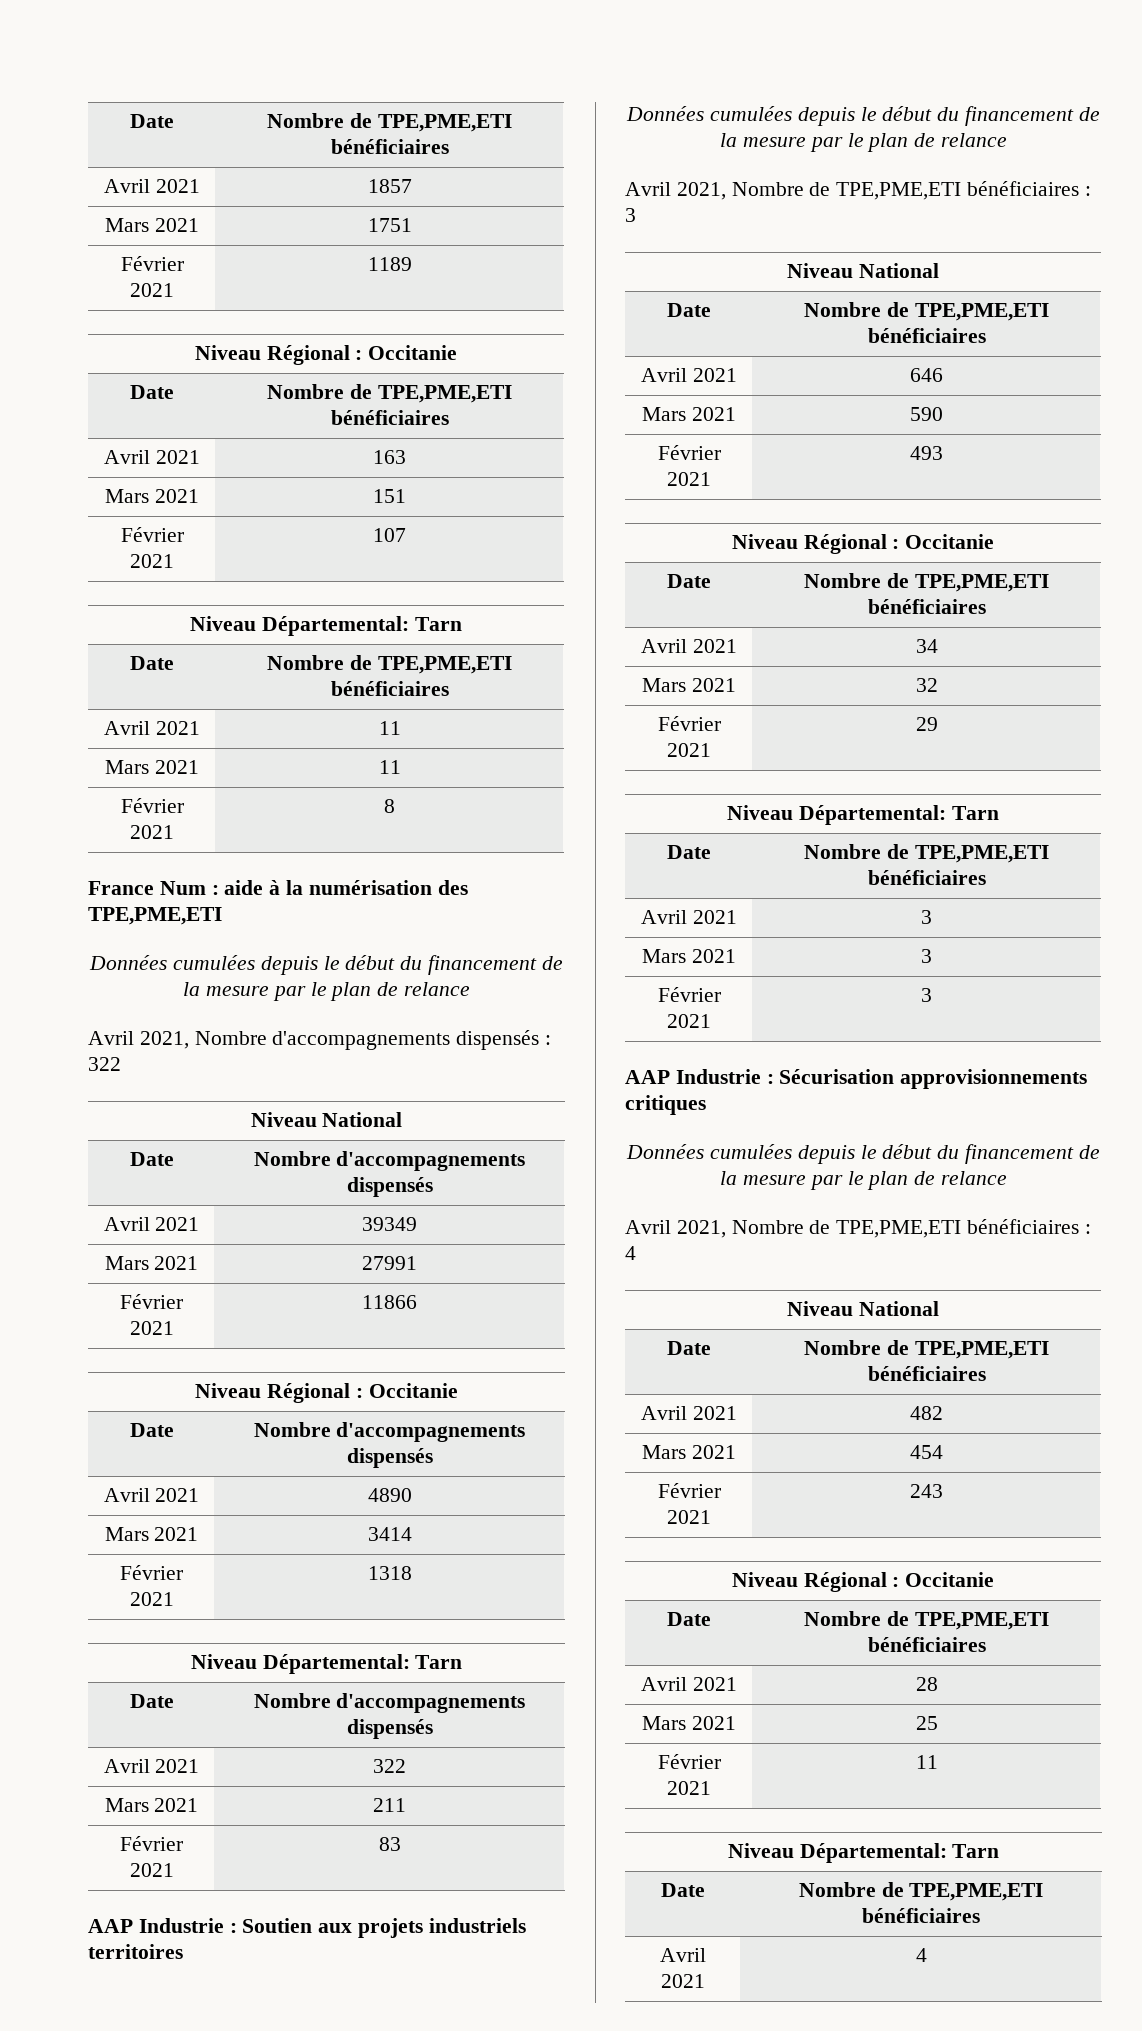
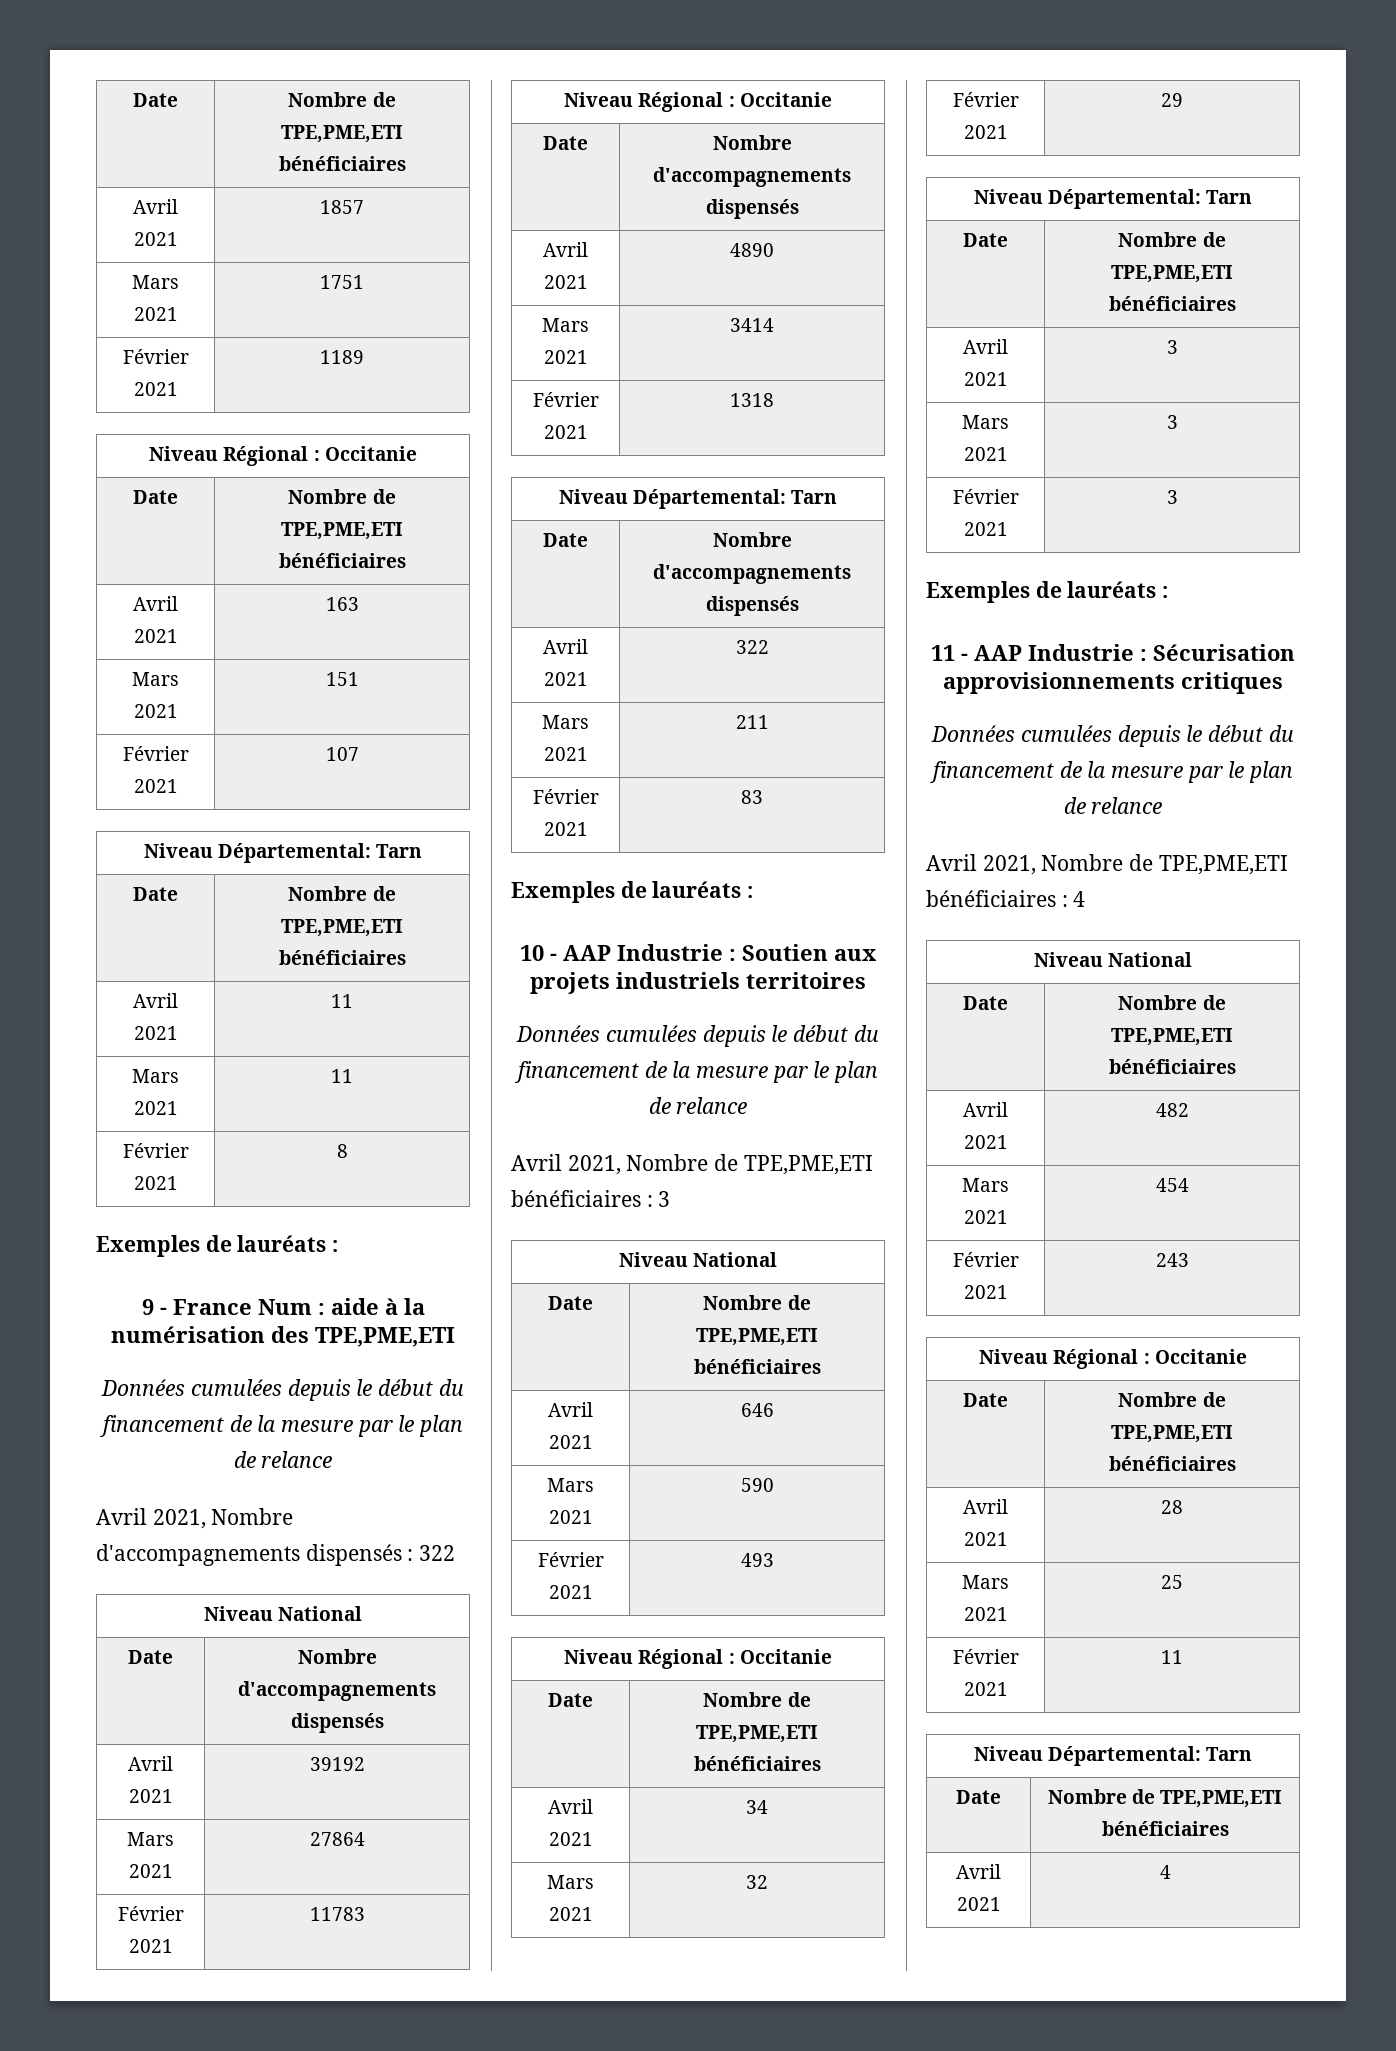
  Février 2021 | 8
- France Num : aide à la numérisation des TPE,PME,ETI
+ Exemples de lauréats :
+ 9 - France Num : aide à la numérisation des TPE,PME,ETI
- Avril 2021 | 39349
- Mars 2021 | 27991
- Février 2021 | 11866
+ Avril 2021 | 39192
+ Mars 2021 | 27864
+ Février 2021 | 11783
  Février 2021 | 83
- AAP Industrie : Soutien aux projets industriels territoires
+ Exemples de lauréats :
+ 10 - AAP Industrie : Soutien aux projets industriels territoires
  Février 2021 | 3
- AAP Industrie : Sécurisation approvisionnements critiques
+ Exemples de lauréats :
+ 11 - AAP Industrie : Sécurisation approvisionnements critiques

